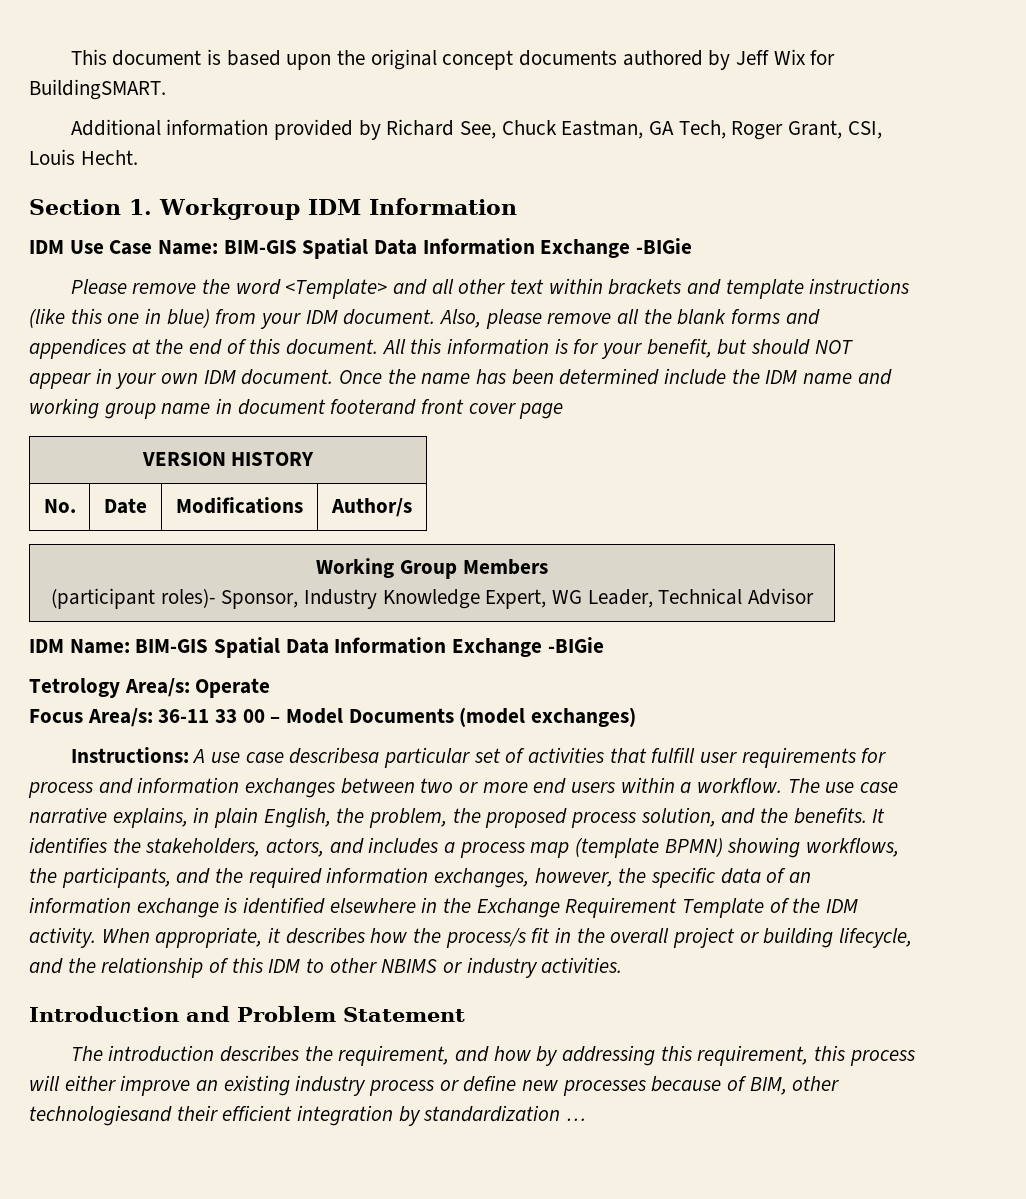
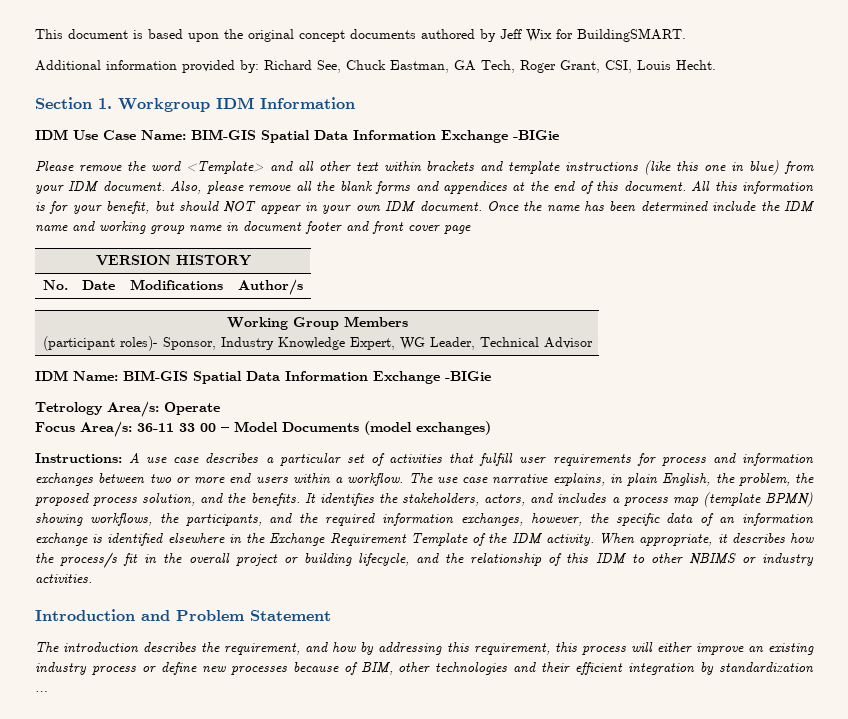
- Additional information provided by Richard See, Chuck Eastman, GA Tech, Roger Grant, CSI, Louis Hecht.
+ Additional information provided by: Richard See, Chuck Eastman, GA Tech, Roger Grant, CSI, Louis Hecht.
- Once the name has been determined include the IDM name and working group name in document footerand front cover page
+ Once the name has been determined include the IDM name and working group name in document footer and front cover page
- Instructions: A use case describesa particular set of activities that fulfill user requirements for process and information exchanges between two or more end users within a workflow.
+ Instructions: A use case describes a particular set of activities that fulfill user requirements for process and information exchanges between two or more end users within a workflow.
- The introduction describes the requirement, and how by addressing this requirement, this process will either improve an existing industry process or define new processes because of BIM, other technologiesand their efficient integration by standardization …
+ The introduction describes the requirement, and how by addressing this requirement, this process will either improve an existing industry process or define new processes because of BIM, other technologies and their efficient integration by standardization …

